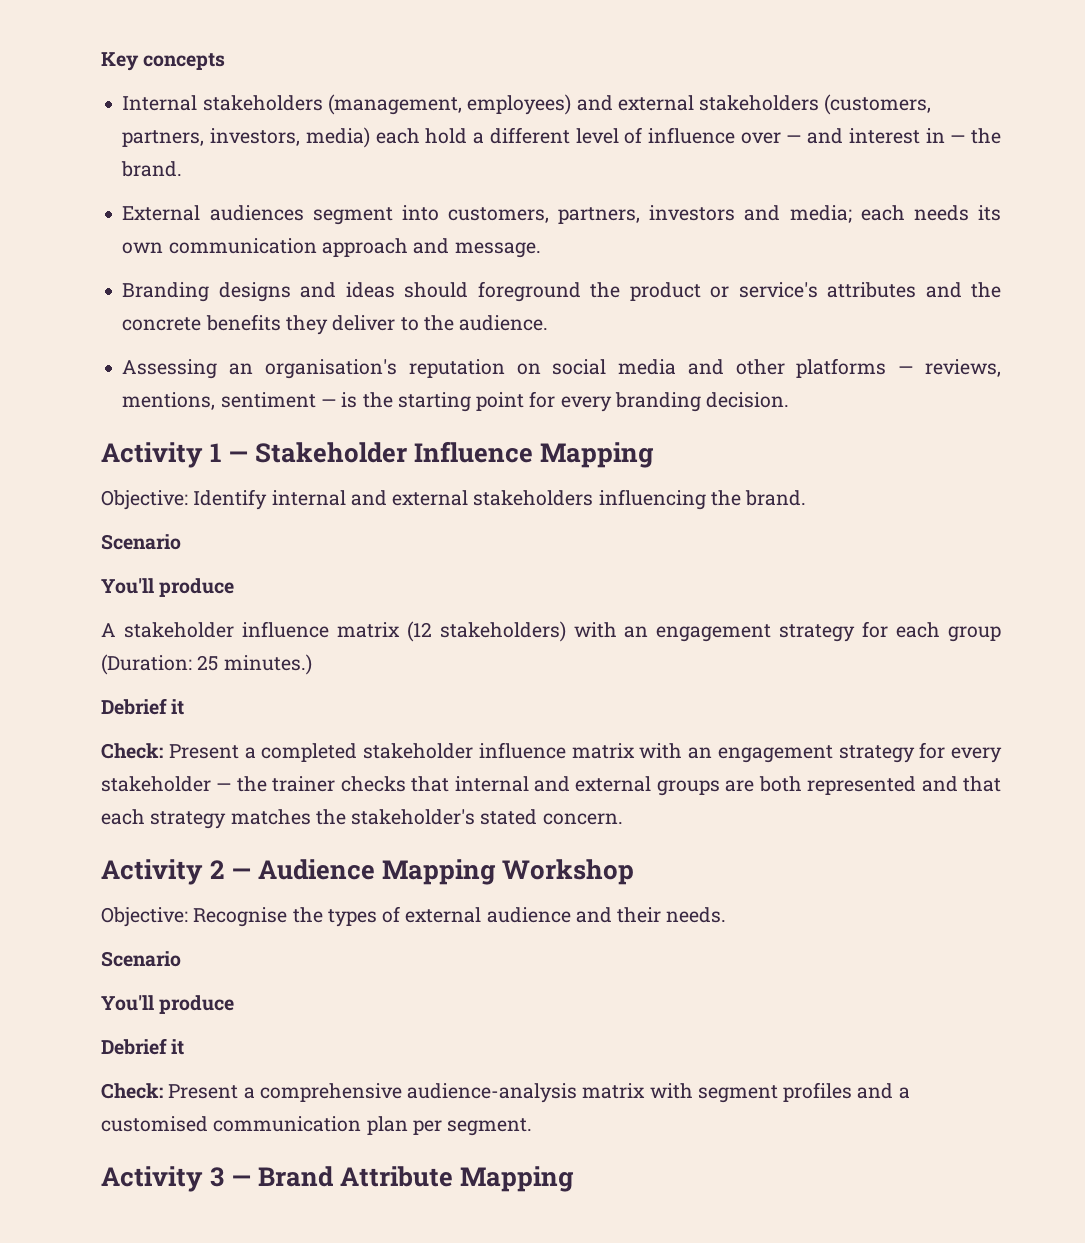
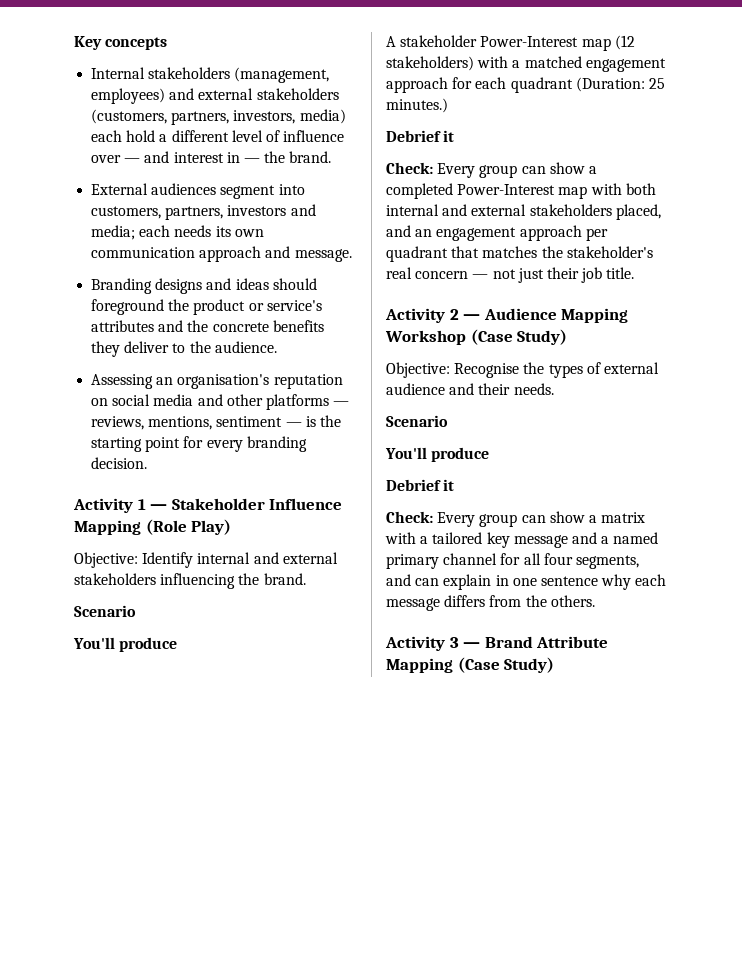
- Activity 1 — Stakeholder Influence Mapping
+ Activity 1 — Stakeholder Influence Mapping (Role Play)
- A stakeholder influence matrix (12 stakeholders) with an engagement strategy for each group (Duration: 25 minutes.)
+ A stakeholder Power-Interest map (12 stakeholders) with a matched engagement approach for each quadrant (Duration: 25 minutes.)
- Check: Present a completed stakeholder influence matrix with an engagement strategy for every stakeholder — the trainer checks that internal and external groups are both represented and that each strategy matches the stakeholder's stated concern.
+ Check: Every group can show a completed Power-Interest map with both internal and external stakeholders placed, and an engagement approach per quadrant that matches the stakeholder's real concern — not just their job title.
- Activity 2 — Audience Mapping Workshop
+ Activity 2 — Audience Mapping Workshop (Case Study)
- Check: Present a comprehensive audience-analysis matrix with segment profiles and a customised communication plan per segment.
+ Check: Every group can show a matrix with a tailored key message and a named primary channel for all four segments, and can explain in one sentence why each message differs from the others.
- Activity 3 — Brand Attribute Mapping
+ Activity 3 — Brand Attribute Mapping (Case Study)

